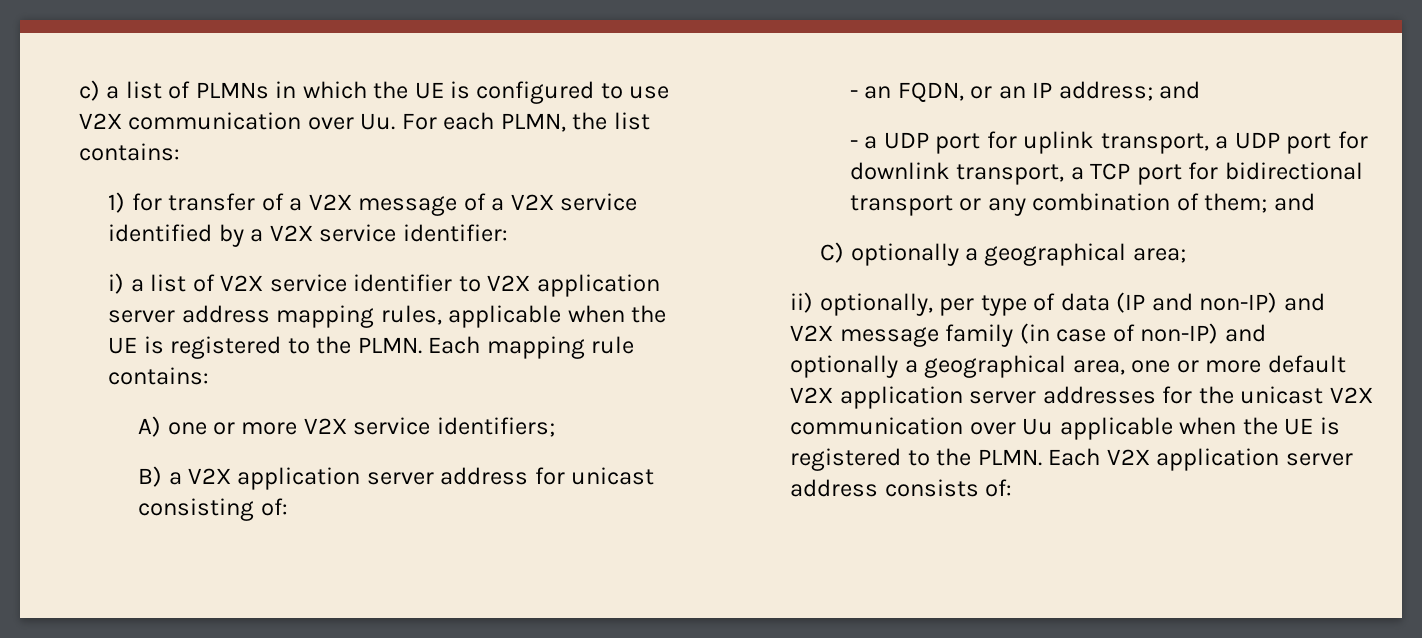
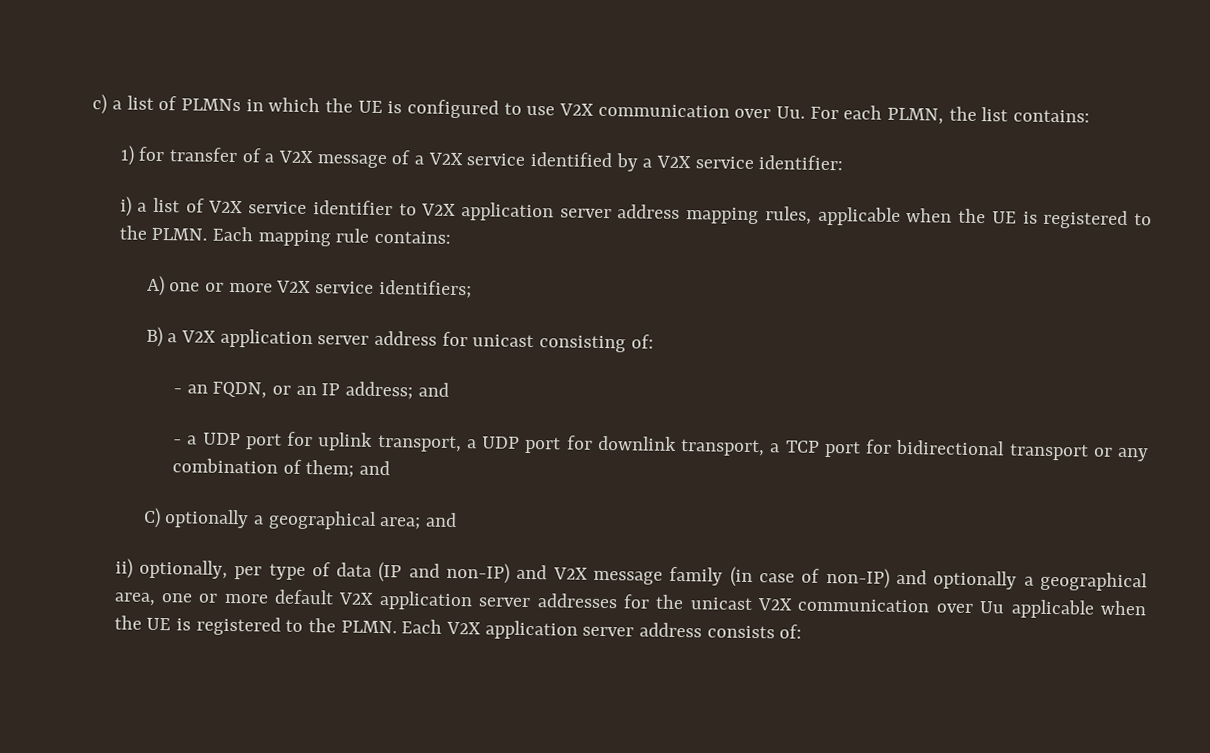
- C) optionally a geographical area;
+ C) optionally a geographical area; and

